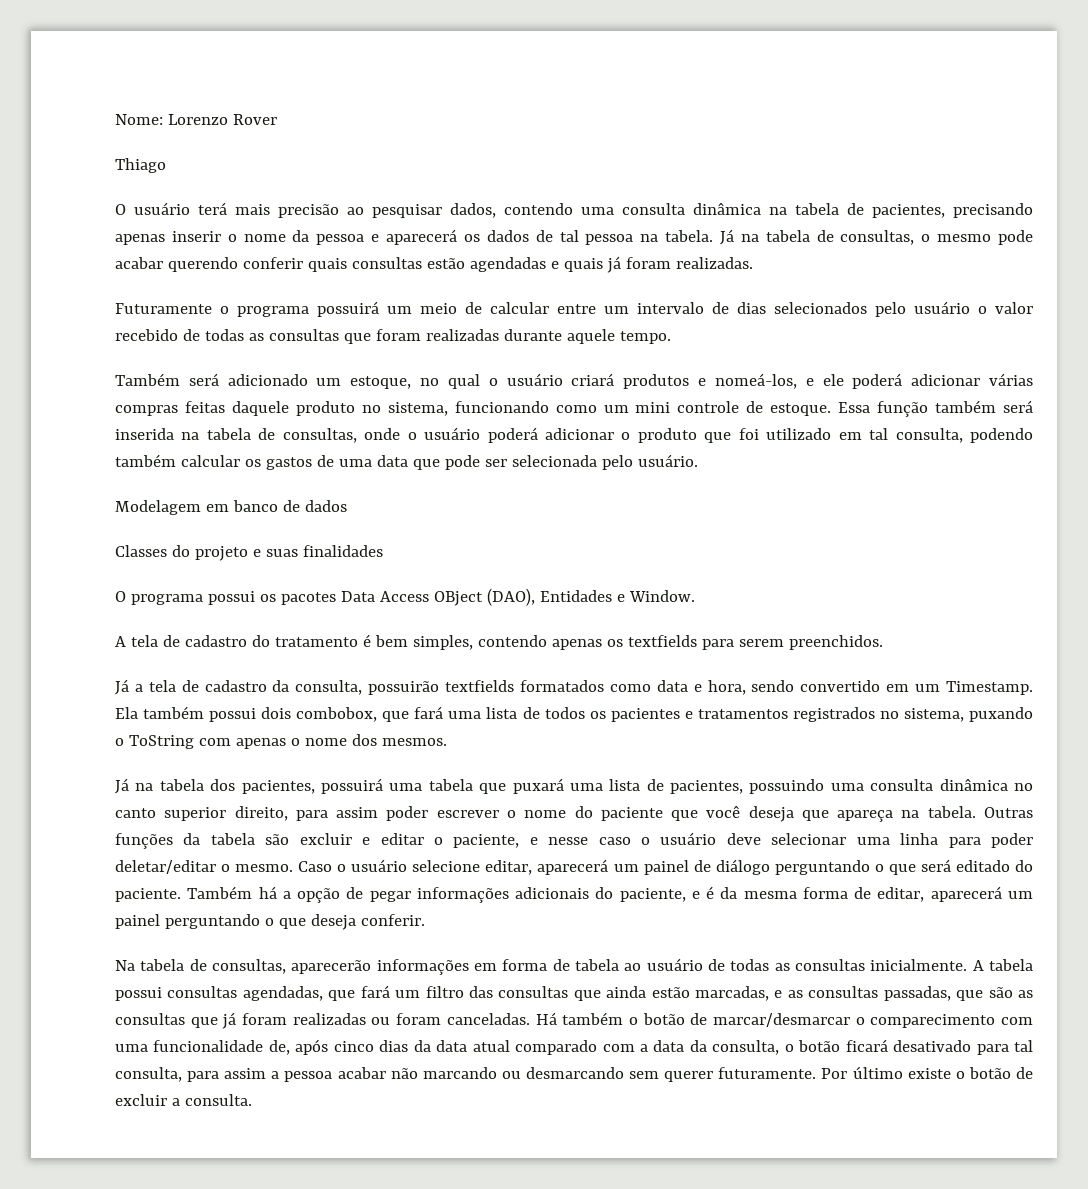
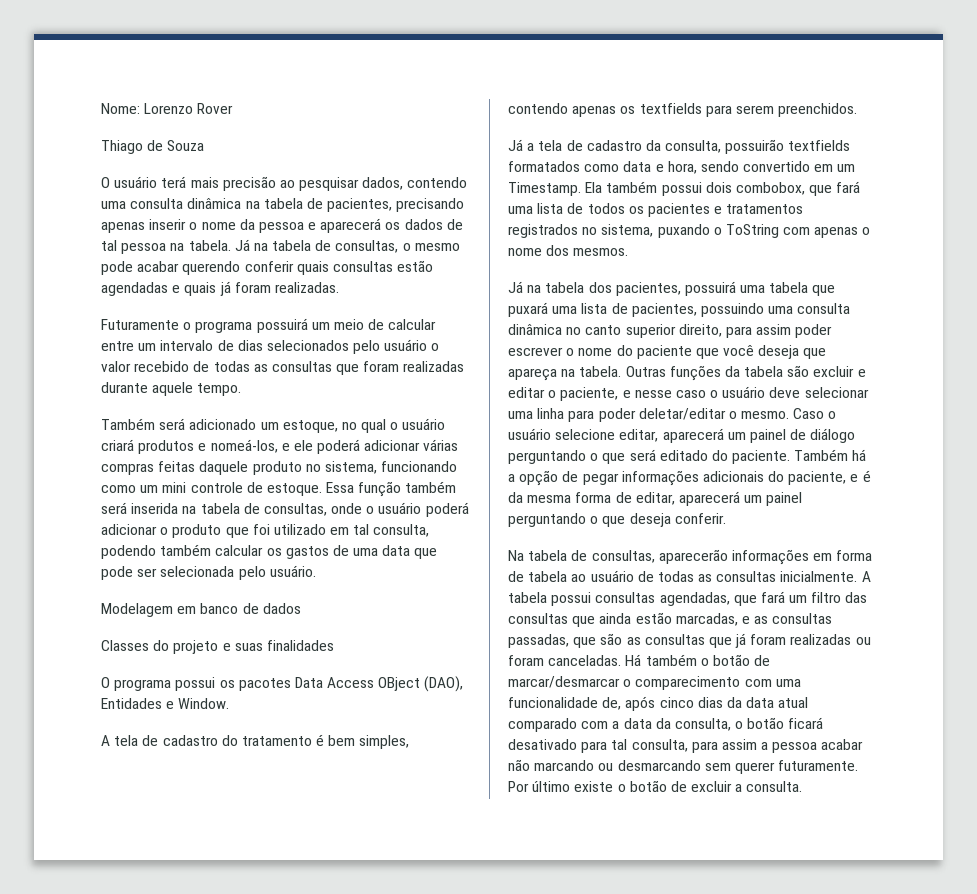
- Thiago
+ Thiago de Souza

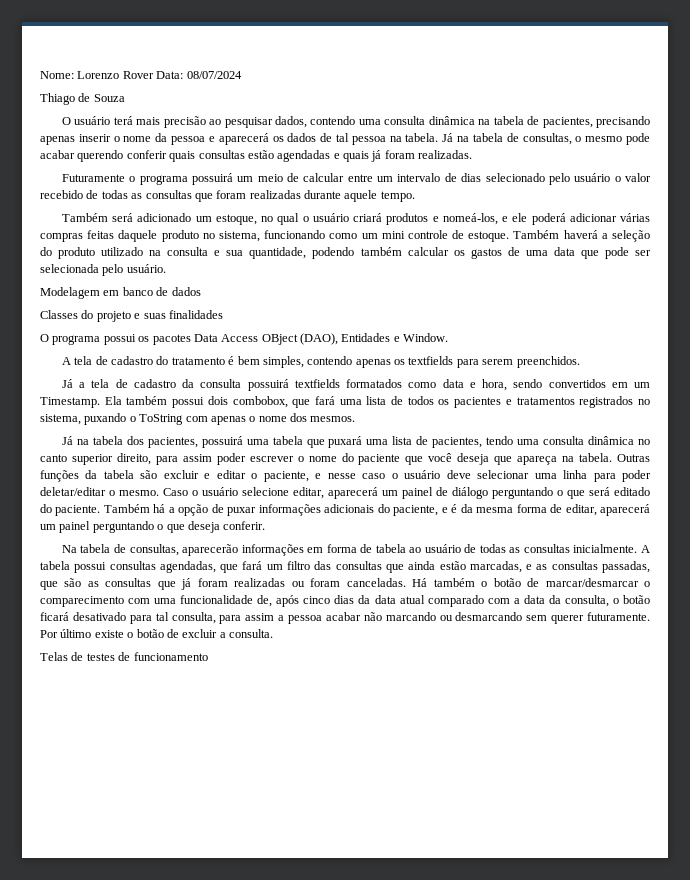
- Nome: Lorenzo Rover
+ Nome: Lorenzo Rover Data: 08/07/2024
- Futuramente o programa possuirá um meio de calcular entre um intervalo de dias selecionados pelo usuário o valor recebido de todas as consultas que foram realizadas durante aquele tempo.
+ Futuramente o programa possuirá um meio de calcular entre um intervalo de dias selecionado pelo usuário o valor recebido de todas as consultas que foram realizadas durante aquele tempo.
- Essa função também será inserida na tabela de consultas, onde o usuário poderá adicionar o produto que foi utilizado em tal consulta, podendo também calcular os gastos de uma data que pode ser selecionada pelo usuário.
+ Também haverá a seleção do produto utilizado na consulta e sua quantidade, podendo também calcular os gastos de uma data que pode ser selecionada pelo usuário.
- Já a tela de cadastro da consulta, possuirão textfields formatados como data e hora, sendo convertido em um Timestamp.
+ Já a tela de cadastro da consulta possuirá textfields formatados como data e hora, sendo convertidos em um Timestamp.
- Já na tabela dos pacientes, possuirá uma tabela que puxará uma lista de pacientes, possuindo uma consulta dinâmica no canto superior direito, para assim poder escrever o nome do paciente que você deseja que apareça na tabela.
+ Já na tabela dos pacientes, possuirá uma tabela que puxará uma lista de pacientes, tendo uma consulta dinâmica no canto superior direito, para assim poder escrever o nome do paciente que você deseja que apareça na tabela.
- Também há a opção de pegar informações adicionais do paciente, e é da mesma forma de editar, aparecerá um painel perguntando o que deseja conferir.
+ Também há a opção de puxar informações adicionais do paciente, e é da mesma forma de editar, aparecerá um painel perguntando o que deseja conferir.
+ Telas de testes de funcionamento

